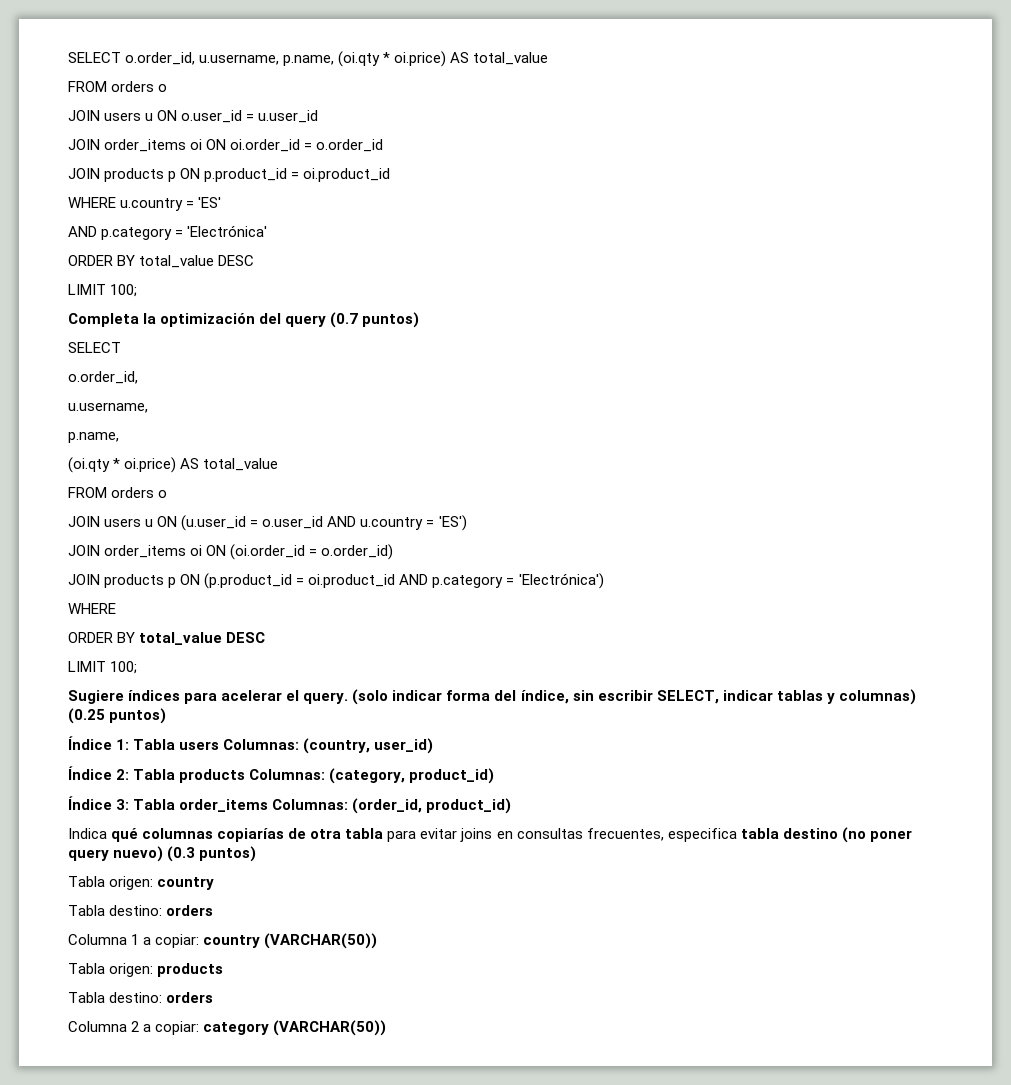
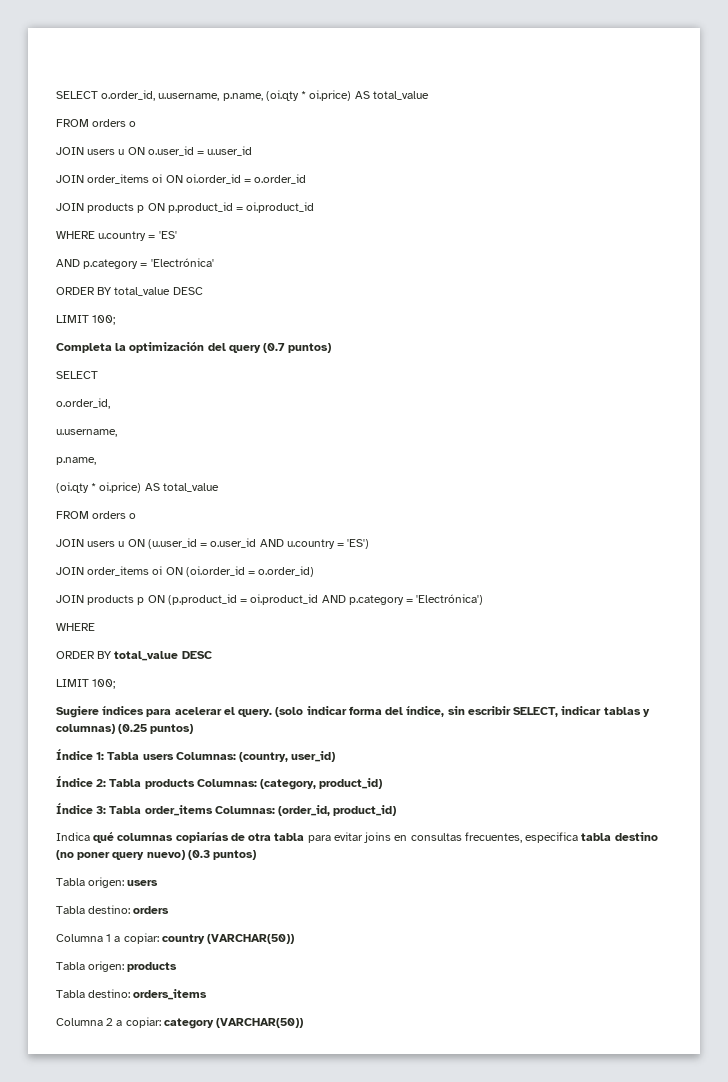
- Tabla origen: country
+ Tabla origen: users
  Tabla origen: products
- Tabla destino: orders
+ Tabla destino: orders_items

